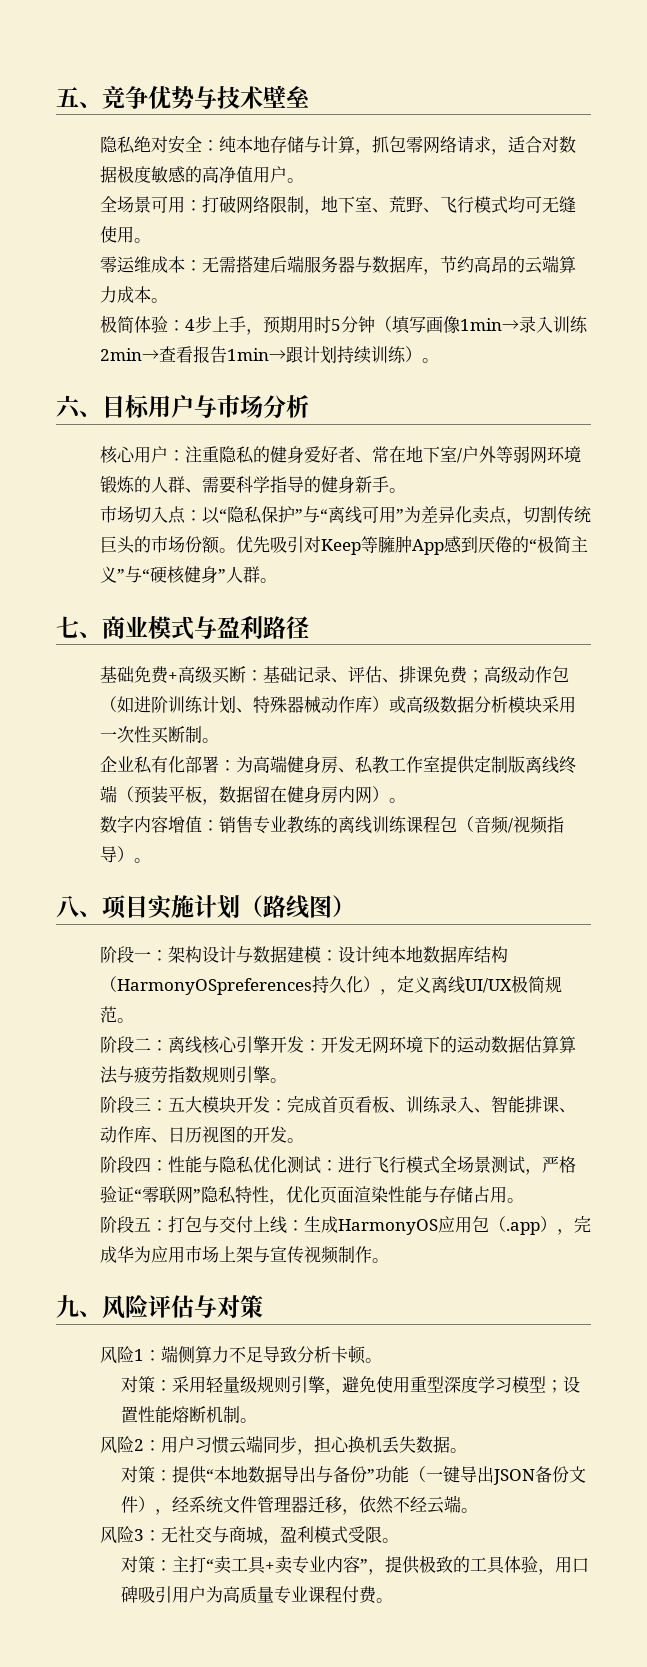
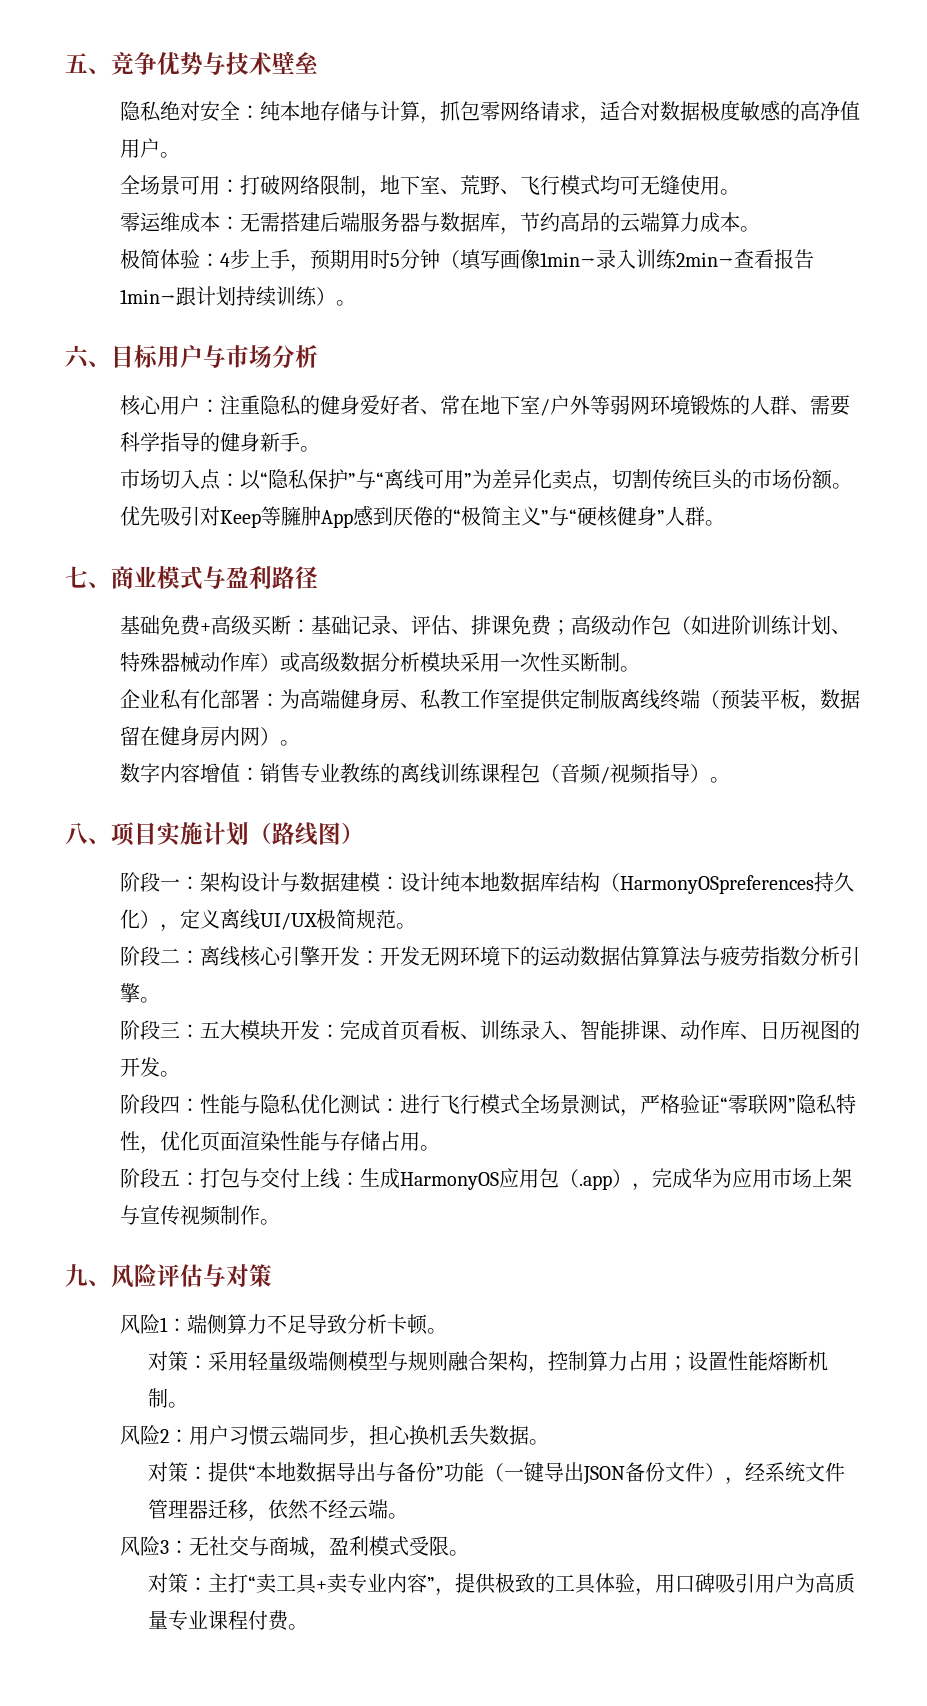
- 阶段二：离线核心引擎开发：开发无网环境下的运动数据估算算法与疲劳指数规则引擎。
+ 阶段二：离线核心引擎开发：开发无网环境下的运动数据估算算法与疲劳指数分析引擎。
- 对策：采用轻量级规则引擎，避免使用重型深度学习模型；设置性能熔断机制。
+ 对策：采用轻量级端侧模型与规则融合架构，控制算力占用；设置性能熔断机制。

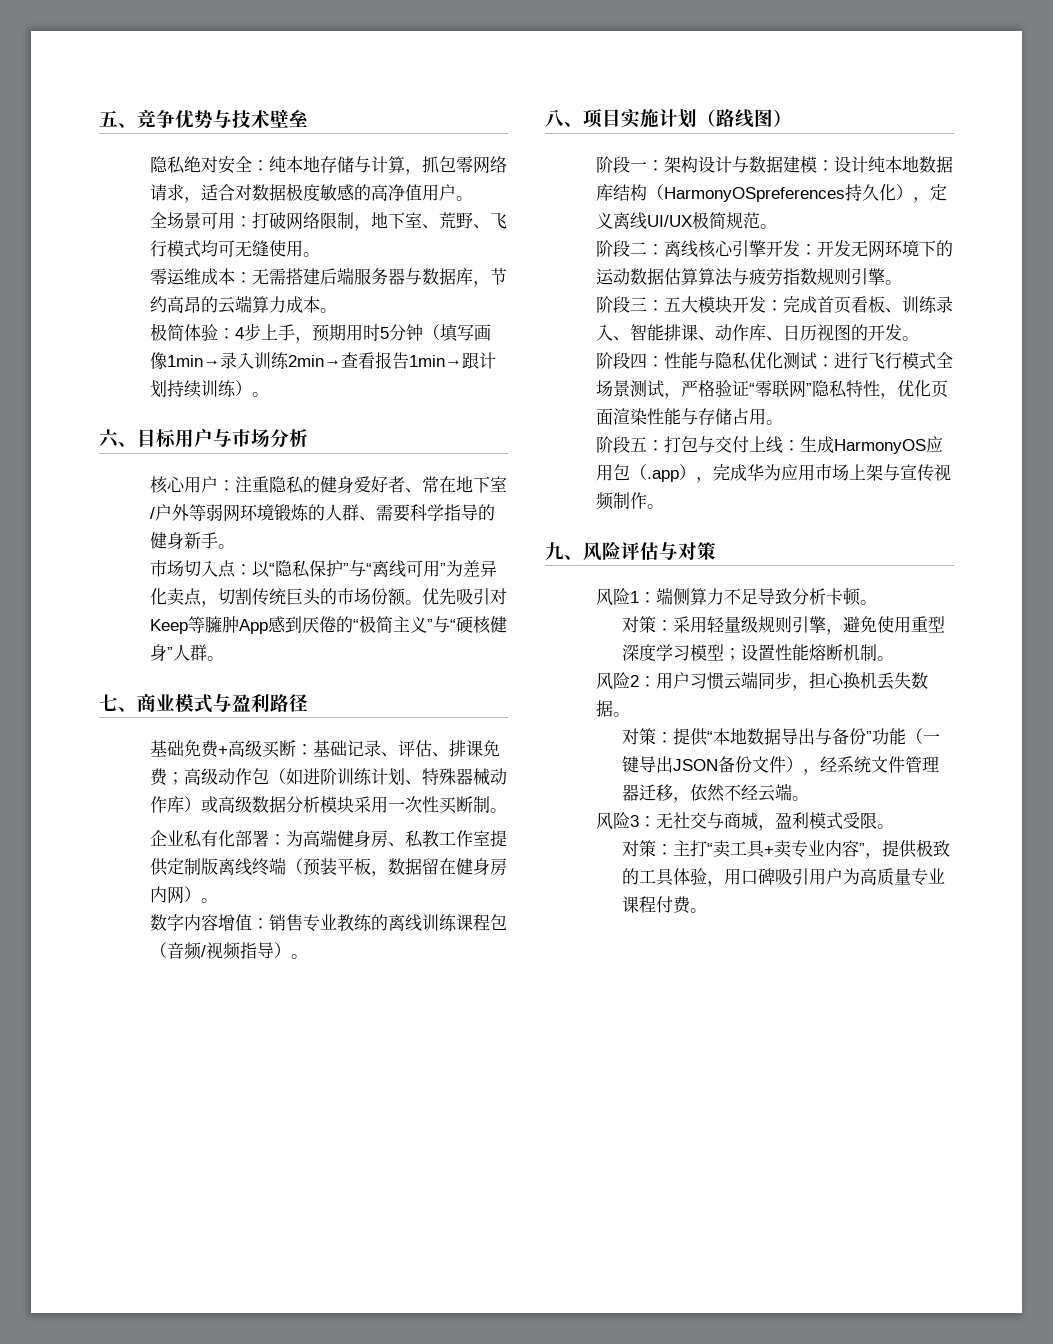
- 阶段二：离线核心引擎开发：开发无网环境下的运动数据估算算法与疲劳指数分析引擎。
+ 阶段二：离线核心引擎开发：开发无网环境下的运动数据估算算法与疲劳指数规则引擎。
- 对策：采用轻量级端侧模型与规则融合架构，控制算力占用；设置性能熔断机制。
+ 对策：采用轻量级规则引擎，避免使用重型深度学习模型；设置性能熔断机制。

